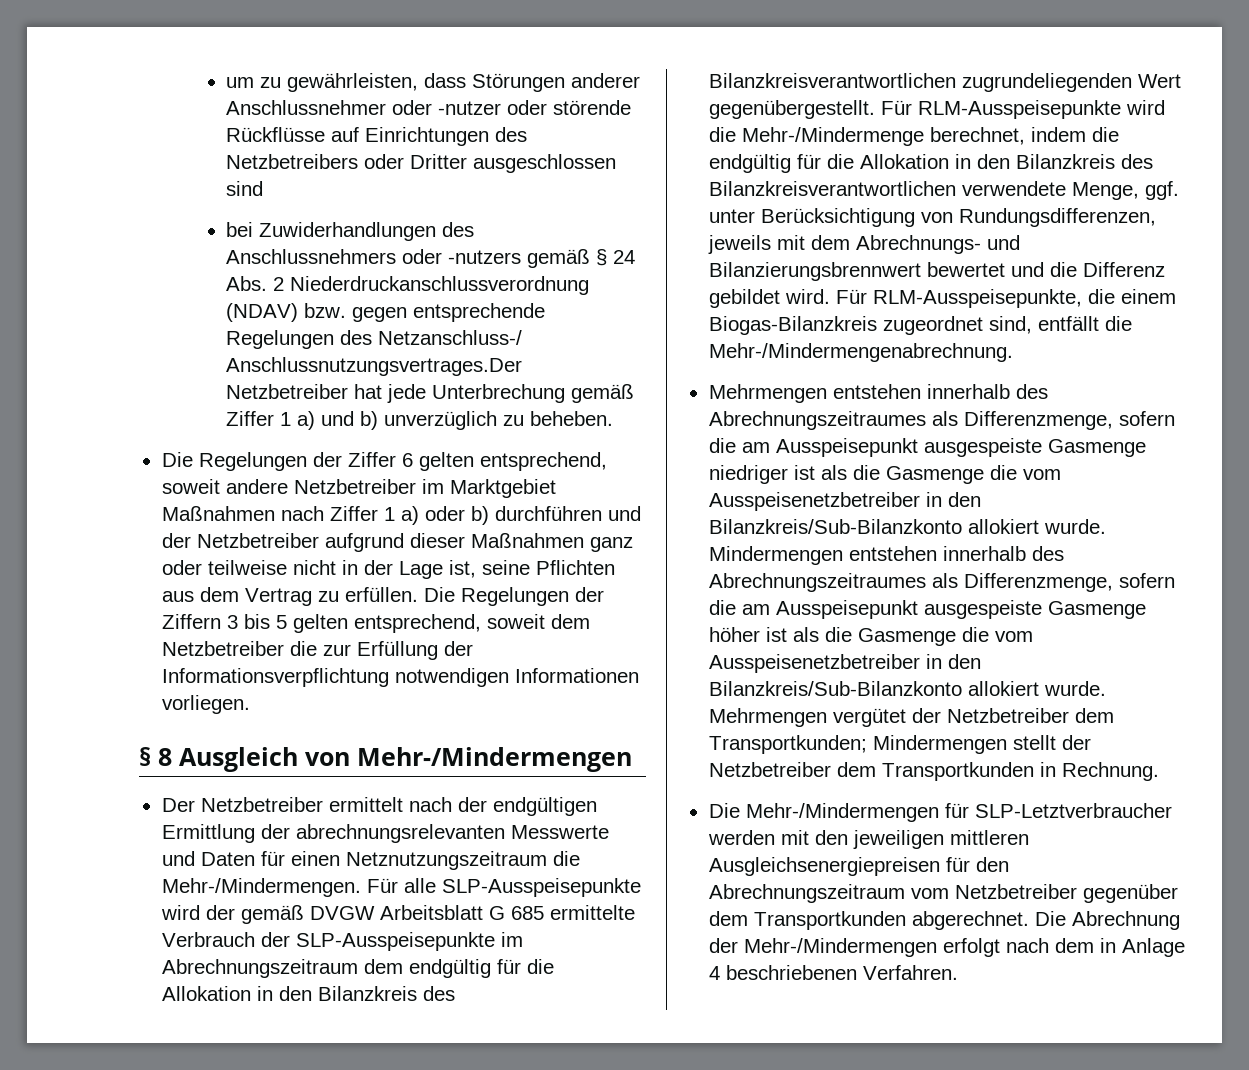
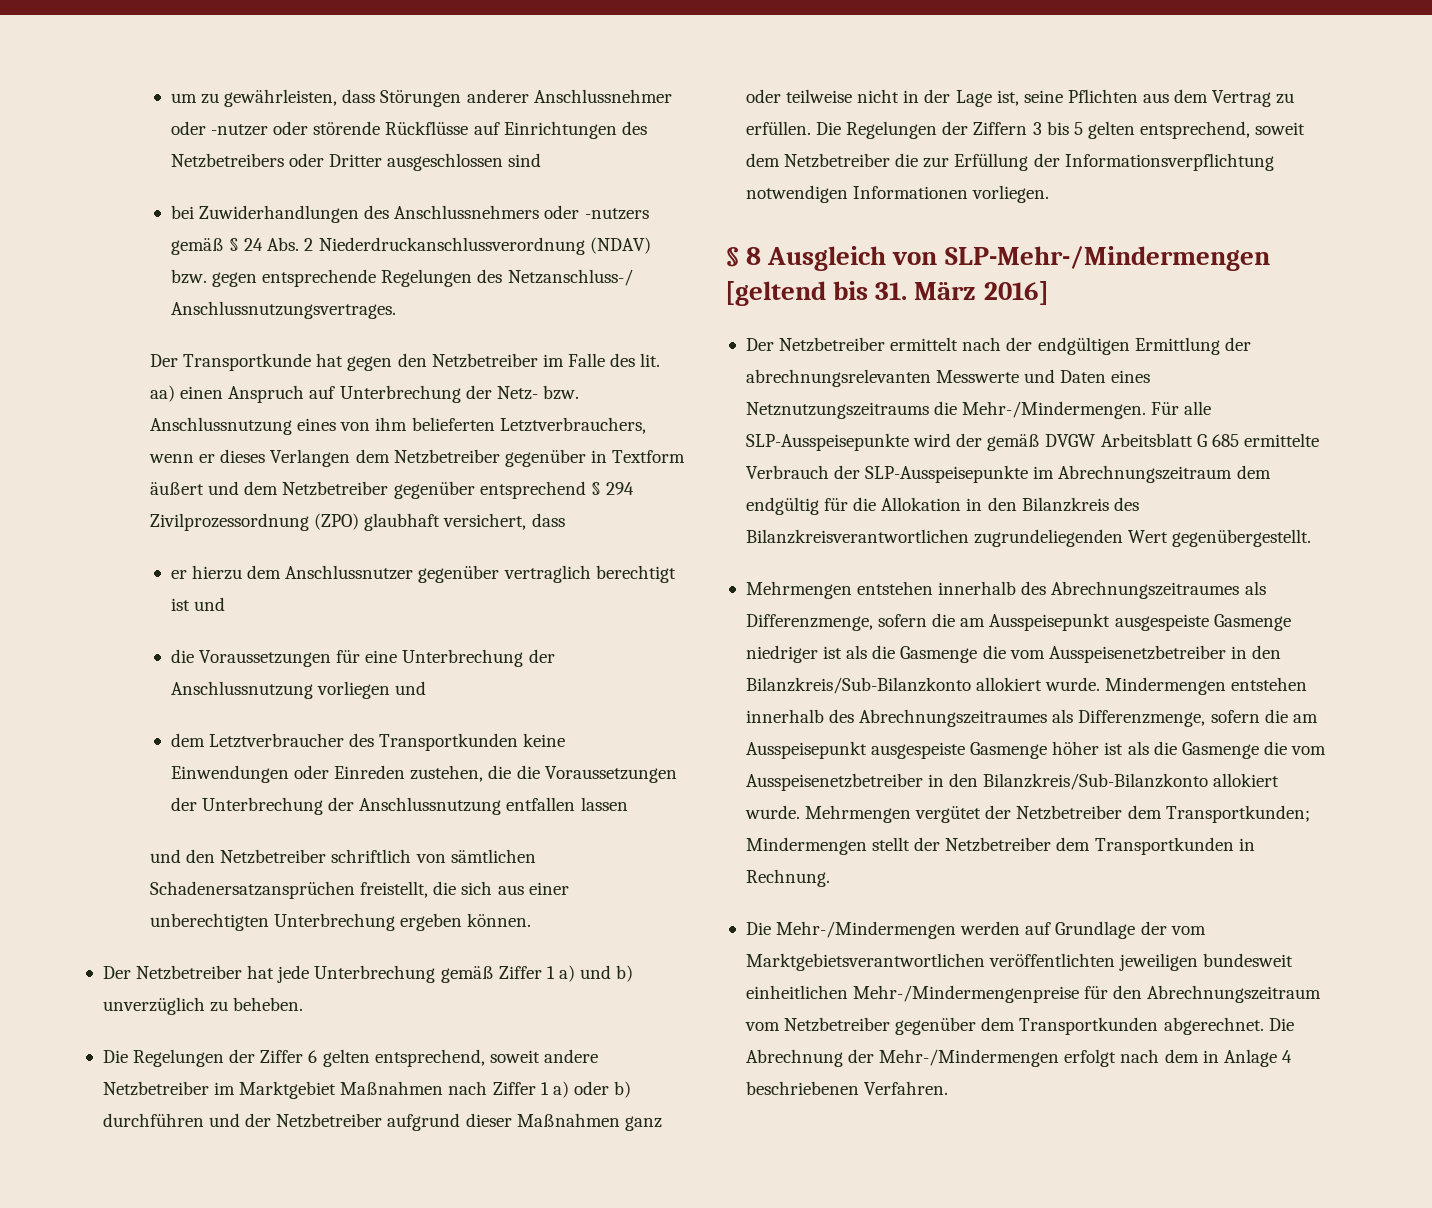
- bei Zuwiderhandlungen des Anschlussnehmers oder -nutzers gemäß § 24 Abs. 2 Niederdruckanschlussverordnung (NDAV) bzw. gegen entsprechende Regelungen des Netzanschluss-/ Anschlussnutzungsvertrages.Der Netzbetreiber hat jede Unterbrechung gemäß Ziffer 1 a) und b) unverzüglich zu beheben.
+ bei Zuwiderhandlungen des Anschlussnehmers oder -nutzers gemäß § 24 Abs. 2 Niederdruckanschlussverordnung (NDAV) bzw. gegen entsprechende Regelungen des Netzanschluss-/ Anschlussnutzungsvertrages.
+ Der Transportkunde hat gegen den Netzbetreiber im Falle des lit. aa) einen Anspruch auf Unterbrechung der Netz- bzw. Anschlussnutzung eines von ihm belieferten Letztverbrauchers, wenn er dieses Verlangen dem Netzbetreiber gegenüber in Textform äußert und dem Netzbetreiber gegenüber entsprechend § 294 Zivilprozessordnung (ZPO) glaubhaft versichert, dass
+ er hierzu dem Anschlussnutzer gegenüber vertraglich berechtigt ist und
+ die Voraussetzungen für eine Unterbrechung der Anschlussnutzung vorliegen und
+ dem Letztverbraucher des Transportkunden keine Einwendungen oder Einreden zustehen, die die Voraussetzungen der Unterbrechung der Anschlussnutzung entfallen lassen
+ und den Netzbetreiber schriftlich von sämtlichen Schadenersatzansprüchen freistellt, die sich aus einer unberechtigten Unterbrechung ergeben können.
+ Der Netzbetreiber hat jede Unterbrechung gemäß Ziffer 1 a) und b) unverzüglich zu beheben.
- § 8 Ausgleich von Mehr-/Mindermengen
+ § 8 Ausgleich von SLP-Mehr-/Mindermengen [geltend bis 31. März 2016]
- Der Netzbetreiber ermittelt nach der endgültigen Ermittlung der abrechnungsrelevanten Messwerte und Daten für einen Netznutzungszeitraum die Mehr-/Mindermengen.
+ Der Netzbetreiber ermittelt nach der endgültigen Ermittlung der abrechnungsrelevanten Messwerte und Daten eines Netznutzungszeitraums die Mehr-/Mindermengen.
- Für RLM-Ausspeisepunkte wird die Mehr-/Mindermenge berechnet, indem die endgültig für die Allokation in den Bilanzkreis des Bilanzkreisverantwortlichen verwendete Menge, ggf. unter Berücksichtigung von Rundungsdifferenzen, jeweils mit dem Abrechnungs- und Bilanzierungsbrennwert bewertet und die Differenz gebildet wird. Für RLM-Ausspeisepunkte, die einem Biogas-Bilanzkreis zugeordnet sind, entfällt die Mehr-/Mindermengenabrechnung.
- Die Mehr-/Mindermengen für SLP-Letztverbraucher werden mit den jeweiligen mittleren Ausgleichsenergiepreisen für den Abrechnungszeitraum vom Netzbetreiber gegenüber dem Transportkunden abgerechnet.
+ Die Mehr-/Mindermengen werden auf Grundlage der vom Marktgebietsverantwortlichen veröffentlichten jeweiligen bundesweit einheitlichen Mehr-/Mindermengenpreise für den Abrechnungszeitraum vom Netzbetreiber gegenüber dem Transportkunden abgerechnet.

